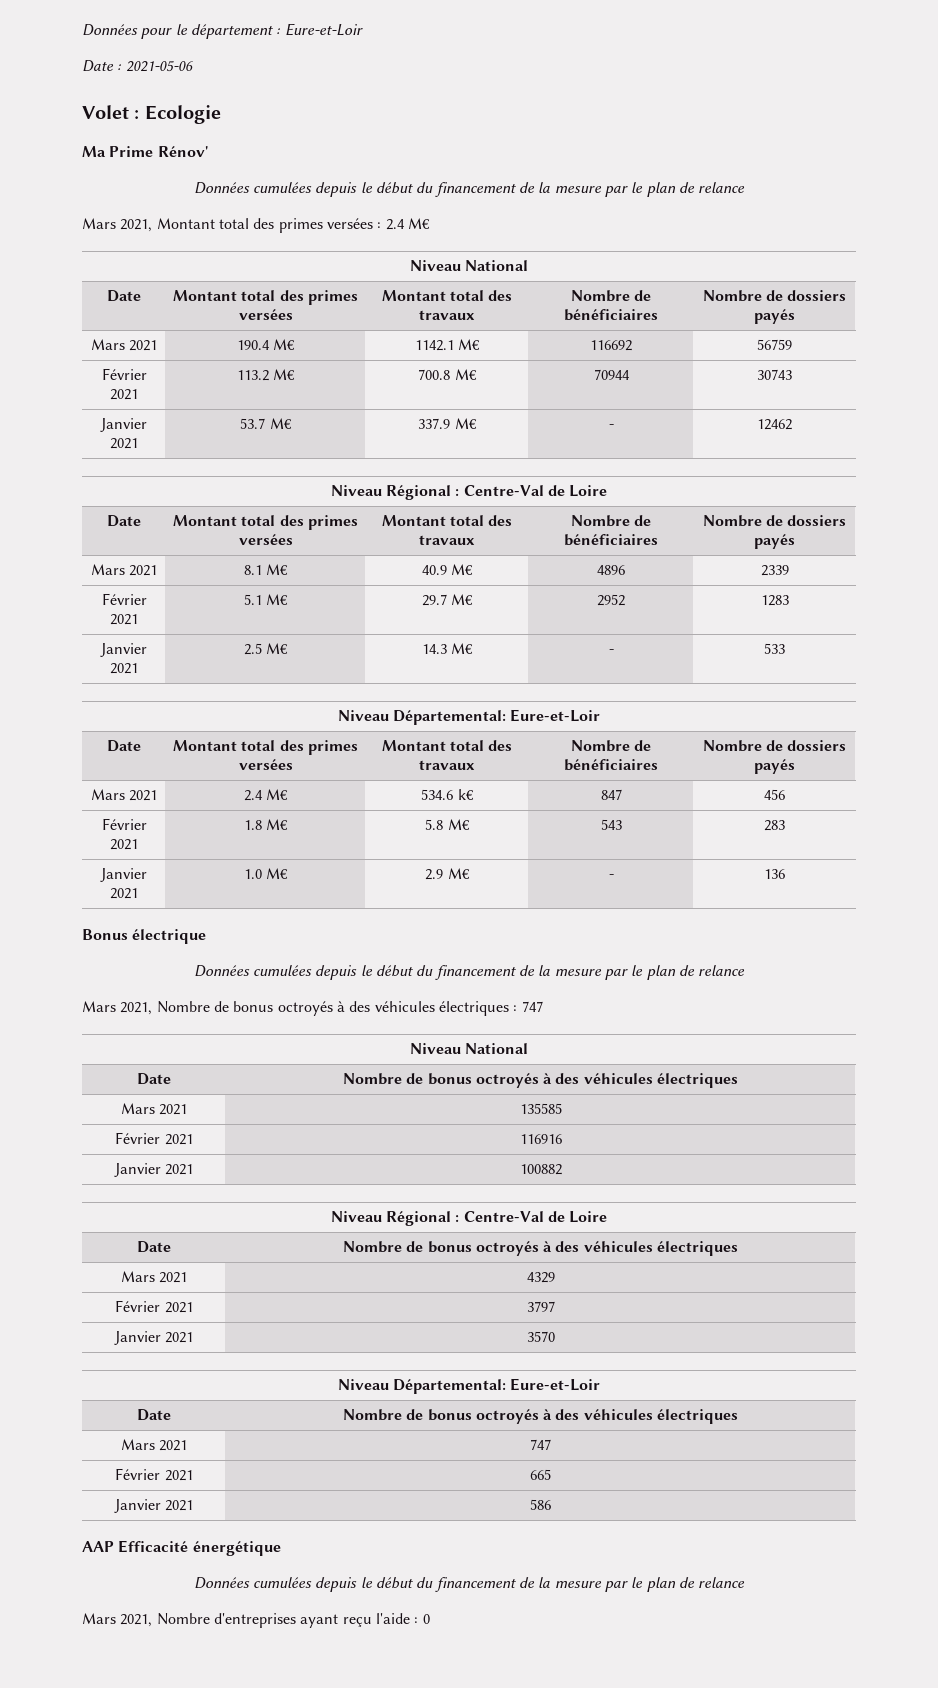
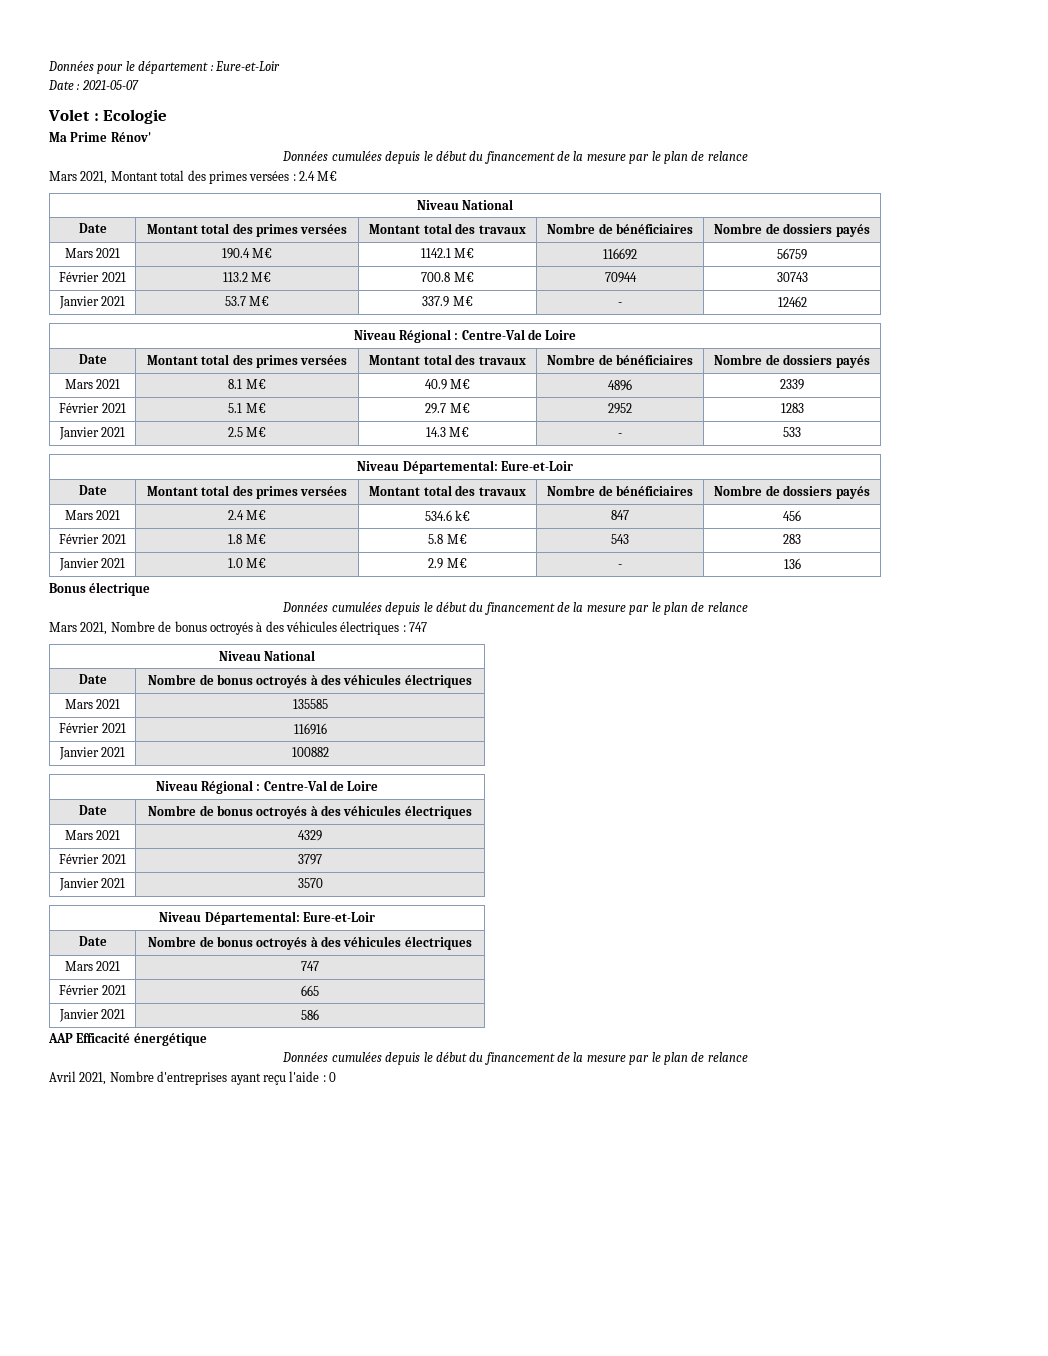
- Date : 2021-05-06
+ Date : 2021-05-07
- Mars 2021, Nombre d'entreprises ayant reçu l'aide : 0
+ Avril 2021, Nombre d'entreprises ayant reçu l'aide : 0

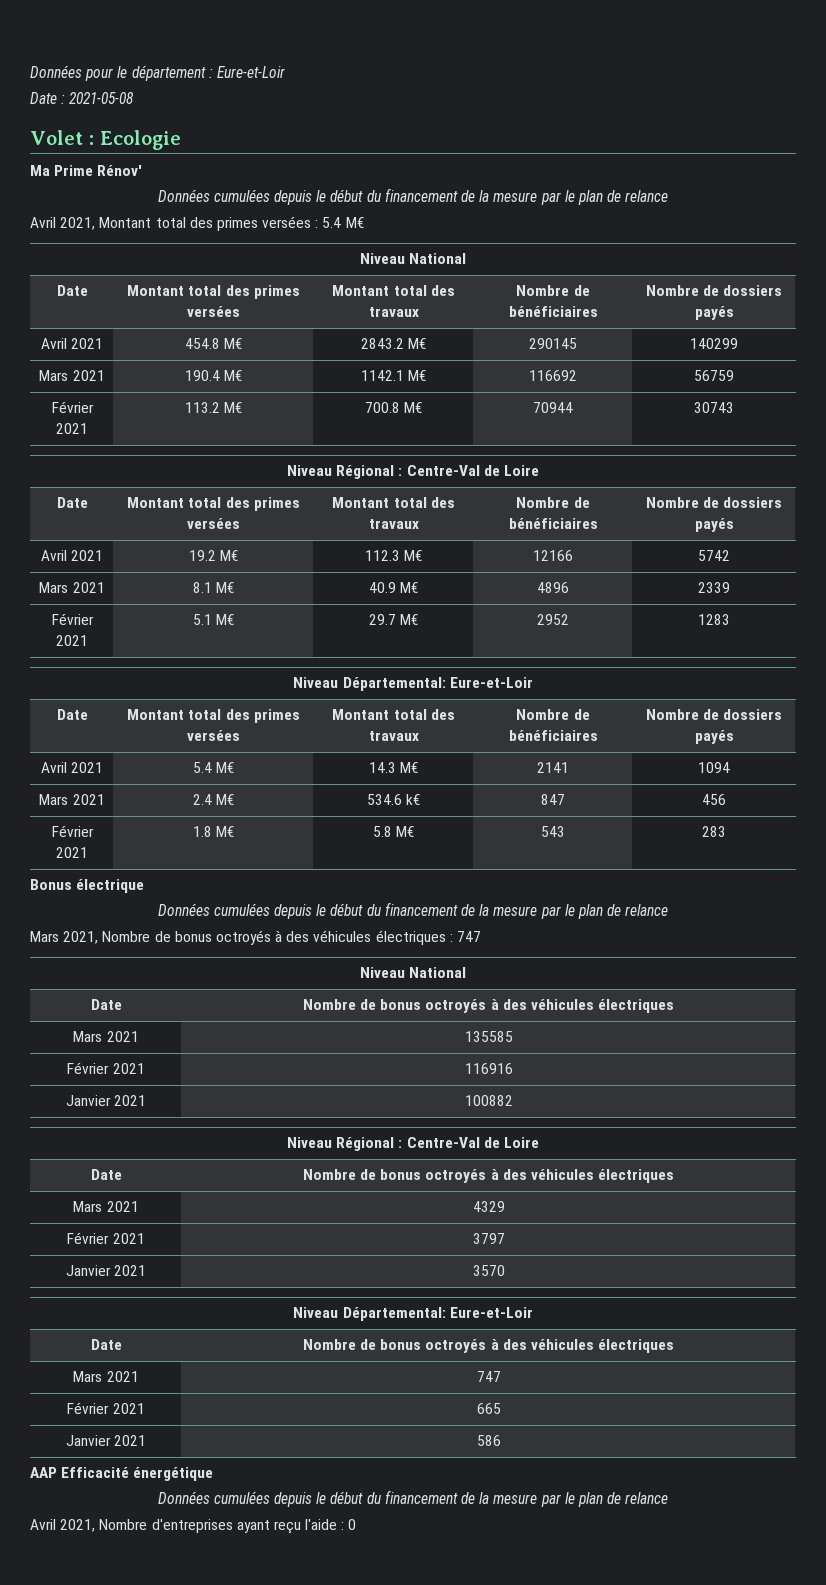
- Date : 2021-05-07
+ Date : 2021-05-08
- Mars 2021, Montant total des primes versées : 2.4 M€
+ Avril 2021, Montant total des primes versées : 5.4 M€
+ Avril 2021 | 454.8 M€ | 2843.2 M€ | 290145 | 140299
- Janvier 2021 | 53.7 M€ | 337.9 M€ | - | 12462
+ Avril 2021 | 19.2 M€ | 112.3 M€ | 12166 | 5742
- Janvier 2021 | 2.5 M€ | 14.3 M€ | - | 533
+ Avril 2021 | 5.4 M€ | 14.3 M€ | 2141 | 1094
- Janvier 2021 | 1.0 M€ | 2.9 M€ | - | 136

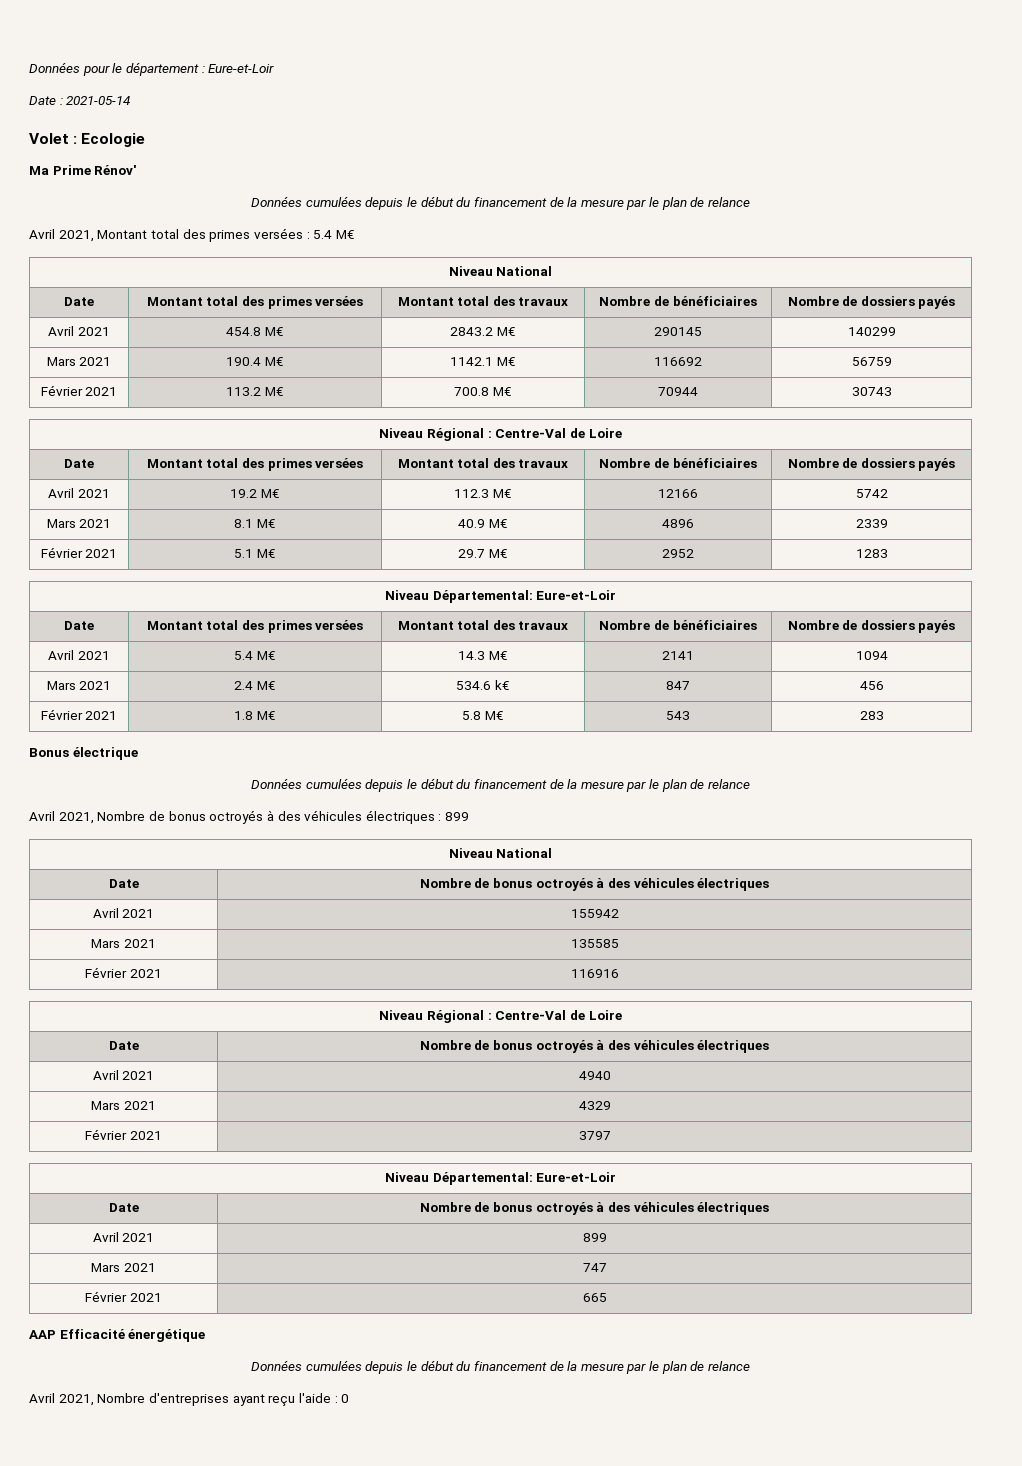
- Date : 2021-05-08
+ Date : 2021-05-14
- Mars 2021, Nombre de bonus octroyés à des véhicules électriques : 747
+ Avril 2021, Nombre de bonus octroyés à des véhicules électriques : 899
+ Avril 2021 | 155942
- Janvier 2021 | 100882
+ Avril 2021 | 4940
- Janvier 2021 | 3570
+ Avril 2021 | 899
- Janvier 2021 | 586

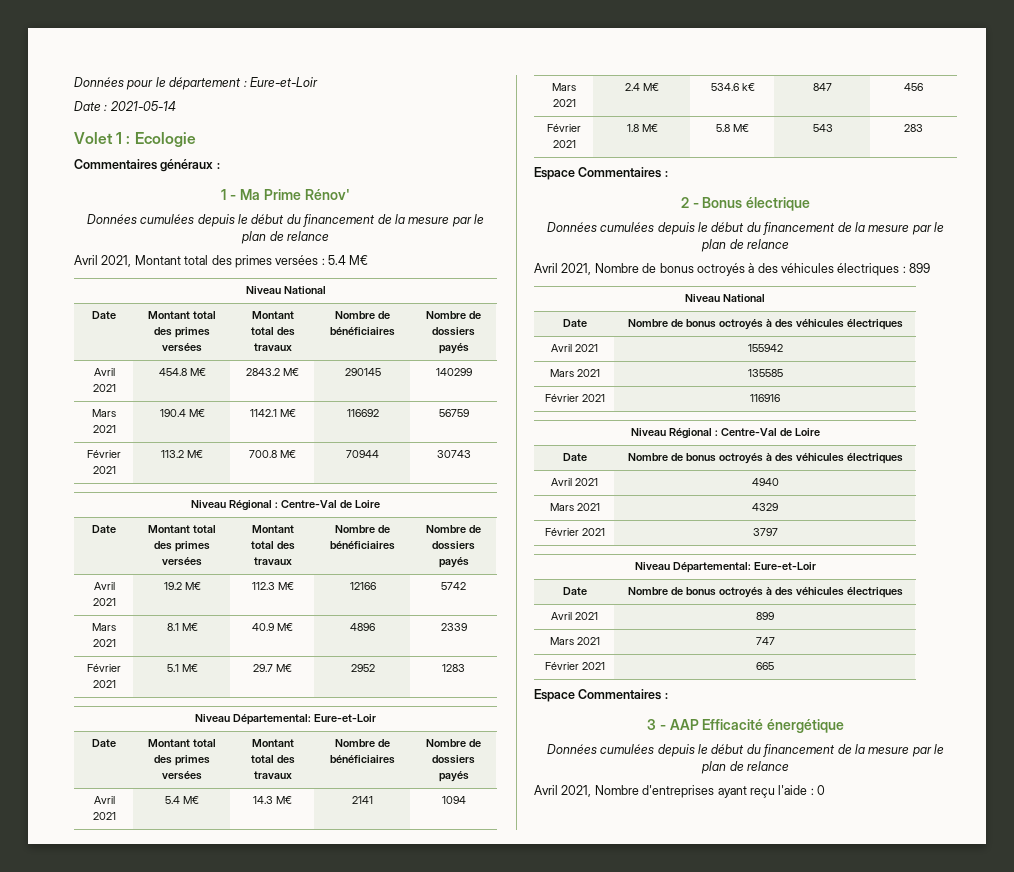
- Volet : Ecologie
+ Volet 1 : Ecologie
- Ma Prime Rénov'
+ Commentaires généraux :
+ 1 - Ma Prime Rénov'
  Février 2021 | 1.8 M€ | 5.8 M€ | 543 | 283
- Bonus électrique
+ Espace Commentaires :
+ 2 - Bonus électrique
  Février 2021 | 665
- AAP Efficacité énergétique
+ Espace Commentaires :
+ 3 - AAP Efficacité énergétique

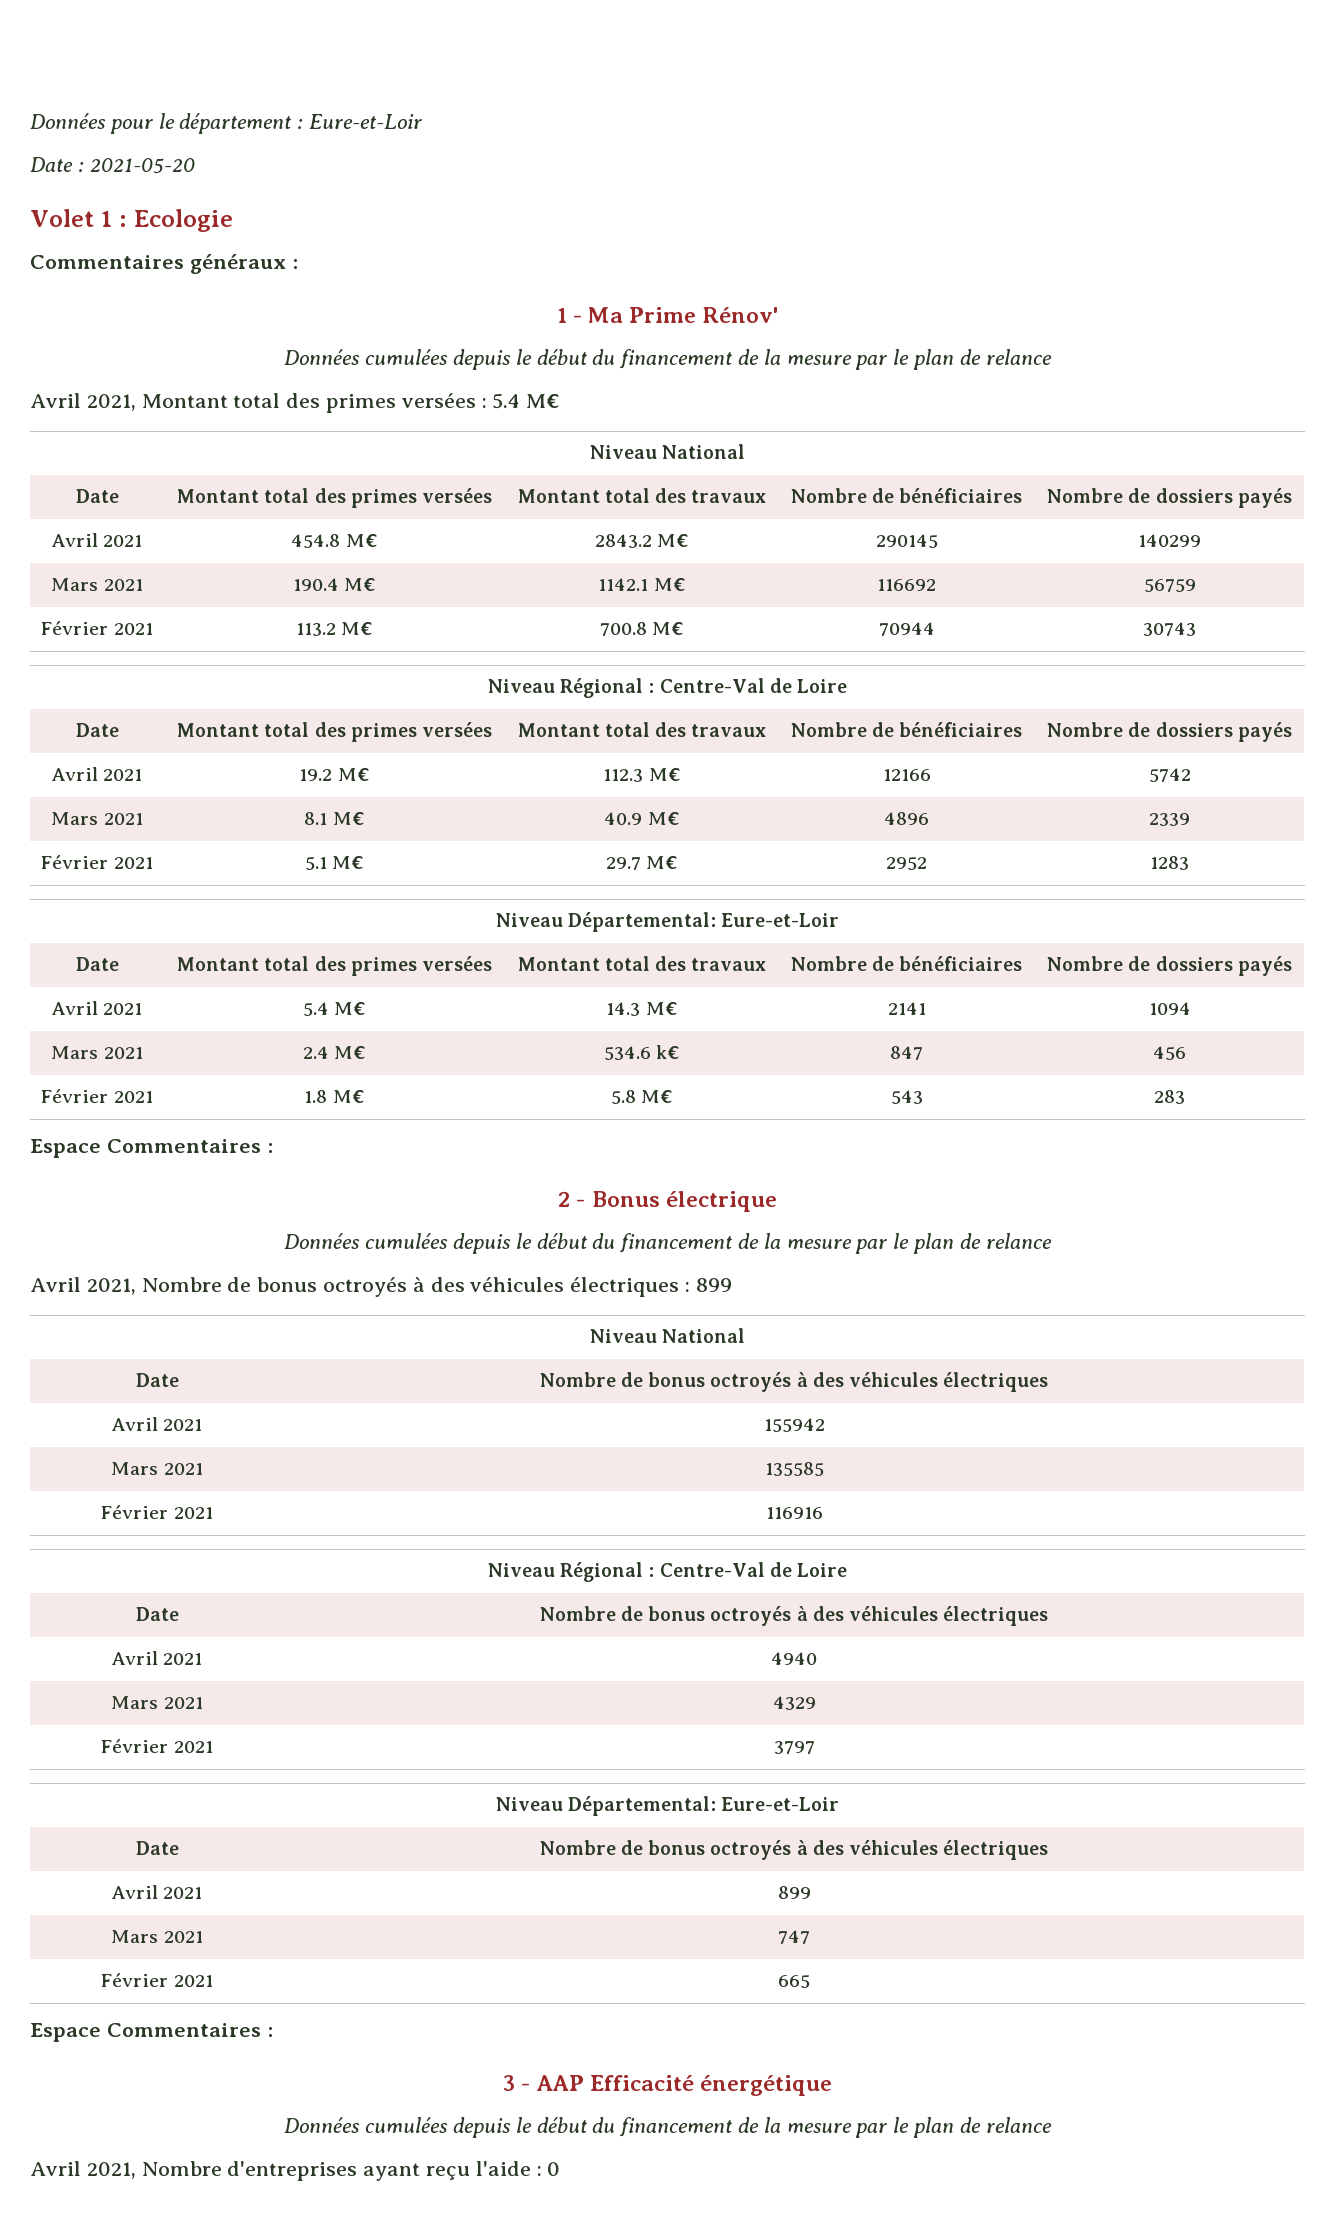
- Date : 2021-05-14
+ Date : 2021-05-20

